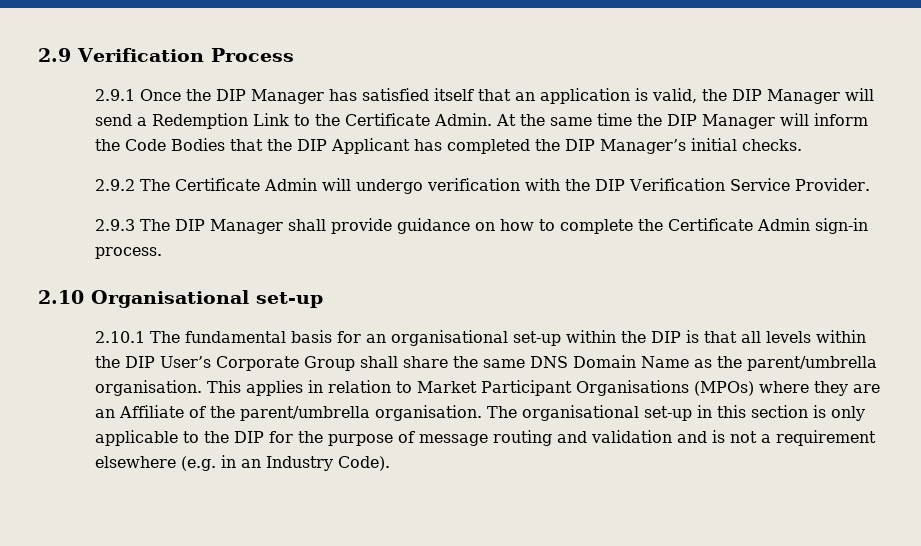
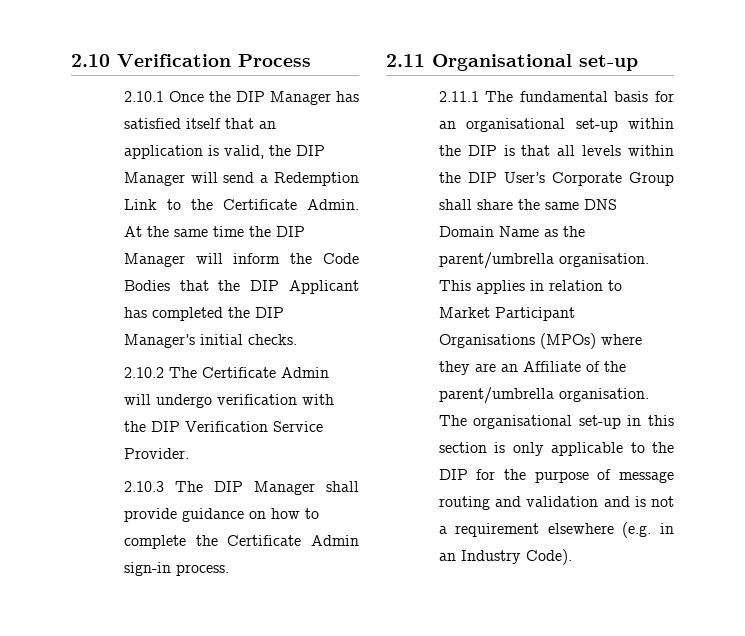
- 2.9 Verification Process
+ 2.10 Verification Process
- 2.9.1 Once the DIP Manager has satisfied itself that an application is valid, the DIP Manager will send a Redemption Link to the Certificate Admin.
+ 2.10.1 Once the DIP Manager has satisfied itself that an application is valid, the DIP Manager will send a Redemption Link to the Certificate Admin.
- 2.9.2 The Certificate Admin will undergo verification with the DIP Verification Service Provider.
+ 2.10.2 The Certificate Admin will undergo verification with the DIP Verification Service Provider.
- 2.9.3 The DIP Manager shall provide guidance on how to complete the Certificate Admin sign-in process.
+ 2.10.3 The DIP Manager shall provide guidance on how to complete the Certificate Admin sign-in process.
- 2.10 Organisational set-up
+ 2.11 Organisational set-up
- 2.10.1 The fundamental basis for an organisational set-up within the DIP is that all levels within the DIP User’s Corporate Group shall share the same DNS Domain Name as the parent/umbrella organisation.
+ 2.11.1 The fundamental basis for an organisational set-up within the DIP is that all levels within the DIP User’s Corporate Group shall share the same DNS Domain Name as the parent/umbrella organisation.

